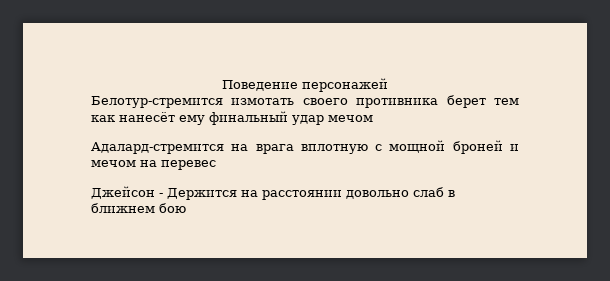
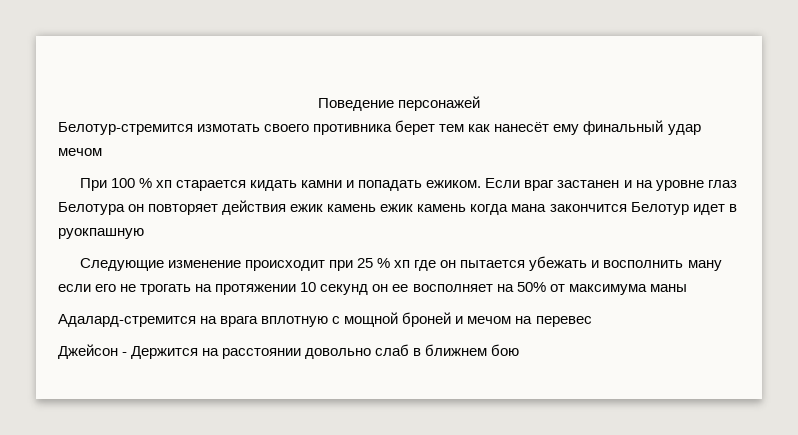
+ При 100 % хп старается кидать камни и попадать ежиком. Если враг застанен и на уровне глаз Белотура он повторяет действия ежик камень ежик камень когда мана закончится Белотур идет в руокпашную
+ Следующие изменение происходит при 25 % хп где он пытается убежать и восполнить ману если его не трогать на протяжении 10 секунд он ее восполняет на 50% от максимума маны

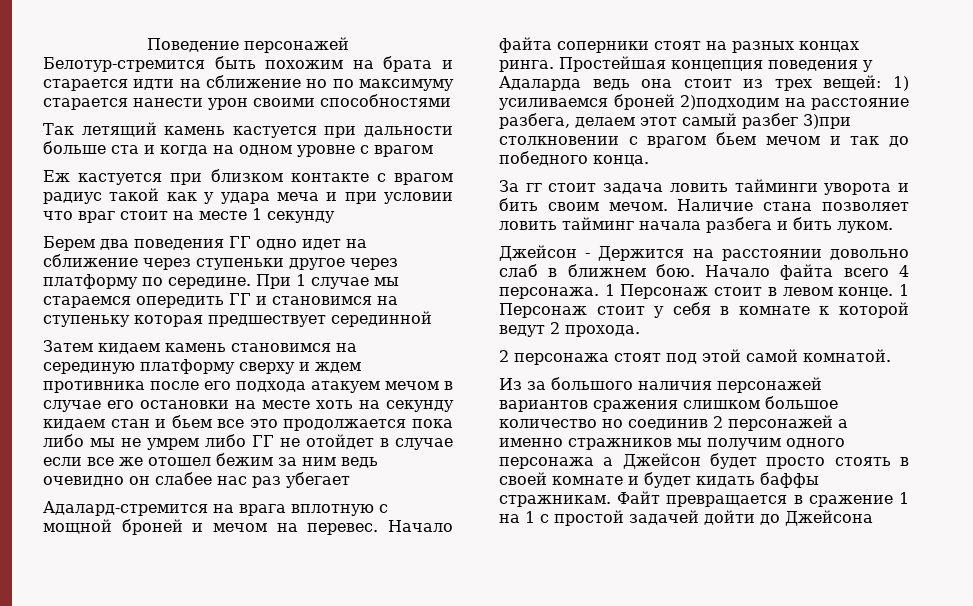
- Белотур-стремится измотать своего противника берет тем как нанесёт ему финальный удар мечом
- При 100 % хп старается кидать камни и попадать ежиком. Если враг застанен и на уровне глаз Белотура он повторяет действия ежик камень ежик камень когда мана закончится Белотур идет в руокпашную
- Следующие изменение происходит при 25 % хп где он пытается убежать и восполнить ману если его не трогать на протяжении 10 секунд он ее восполняет на 50% от максимума маны
+ Белотур-стремится быть похожим на брата и старается идти на сближение но по максимуму старается нанести урон своими способностями
+ Так летящий камень кастуется при дальности больше ста и когда на одном уровне с врагом
+ Еж кастуется при близком контакте с врагом радиус такой как у удара меча и при условии что враг стоит на месте 1 секунду
+ Берем два поведения ГГ одно идет на сближение через ступеньки другое через платформу по середине. При 1 случае мы стараемся опередить ГГ и становимся на ступеньку которая предшествует серединной
+ Затем кидаем камень становимся на серединую платформу сверху и ждем противника после его подхода атакуем мечом в случае его остановки на месте хоть на секунду кидаем стан и бьем все это продолжается пока либо мы не умрем либо ГГ не отойдет в случае если все же отошел бежим за ним ведь очевидно он слабее нас раз убегает
- Адалард-стремится на врага вплотную с мощной броней и мечом на перевес
+ Адалард-стремится на врага вплотную с мощной броней и мечом на перевес. Начало файта соперники стоят на разных концах ринга. Простейшая концепция поведения у Адаларда ведь она стоит из трех вещей: 1) усиливаемся броней 2)подходим на расстояние разбега, делаем этот самый разбег 3)при столкновении с врагом бьем мечом и так до победного конца.
+ За гг стоит задача ловить тайминги уворота и бить своим мечом. Наличие стана позволяет ловить тайминг начала разбега и бить луком.
- Джейсон - Держится на расстоянии довольно слаб в ближнем бою
+ Джейсон - Держится на расстоянии довольно слаб в ближнем бою. Начало файта всего 4 персонажа. 1 Персонаж стоит в левом конце. 1 Персонаж стоит у себя в комнате к которой ведут 2 прохода.
+ 2 персонажа стоят под этой самой комнатой.
+ Из за большого наличия персонажей вариантов сражения слишком большое количество но соединив 2 персонажей а именно стражников мы получим одного персонажа а Джейсон будет просто стоять в своей комнате и будет кидать баффы стражникам. Файт превращается в сражение 1 на 1 с простой задачей дойти до Джейсона

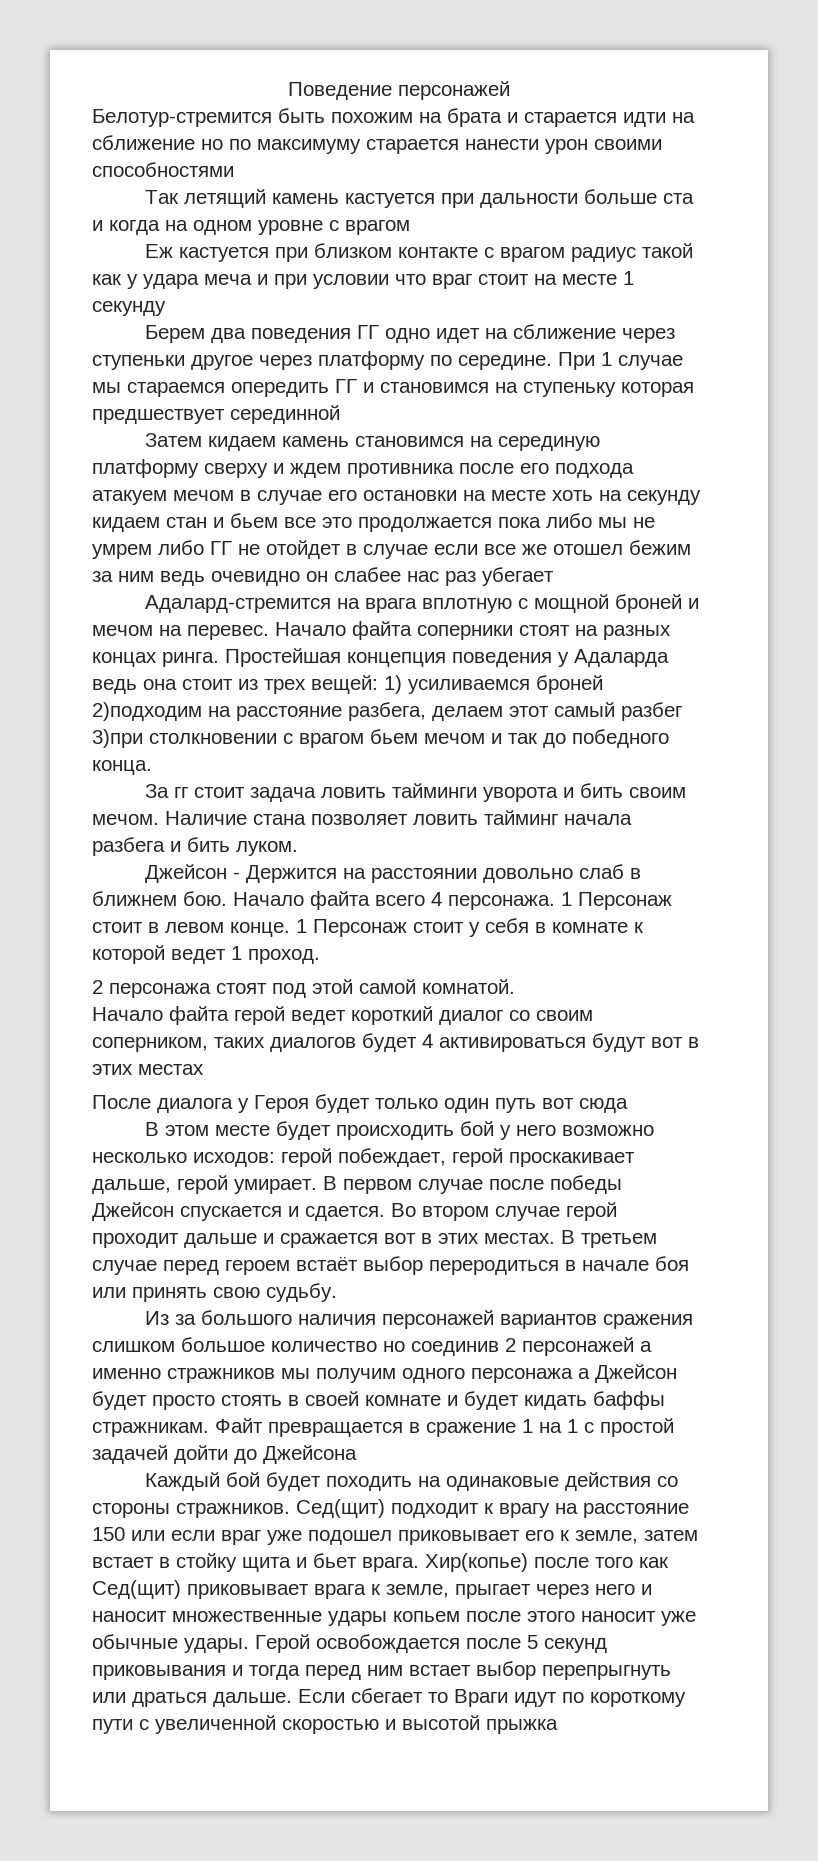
- 1 Персонаж стоит у себя в комнате к которой ведут 2 прохода.
+ 1 Персонаж стоит у себя в комнате к которой ведет 1 проход.
+ Начало файта герой ведет короткий диалог со своим соперником, таких диалогов будет 4 активироваться будут вот в этих местах
+ После диалога у Героя будет только один путь вот сюда
+ В этом месте будет происходить бой у него возможно несколько исходов: герой побеждает, герой проскакивает дальше, герой умирает. В первом случае после победы Джейсон спускается и сдается. Во втором случае герой проходит дальше и сражается вот в этих местах. В третьем случае перед героем встаёт выбор переродиться в начале боя или принять свою судьбу.
+ Каждый бой будет походить на одинаковые действия со стороны стражников. Сед(щит) подходит к врагу на расстояние 150 или если враг уже подошел приковывает его к земле, затем встает в стойку щита и бьет врага. Хир(копье) после того как Сед(щит) приковывает врага к земле, прыгает через него и наносит множественные удары копьем после этого наносит уже обычные удары. Герой освобождается после 5 секунд приковывания и тогда перед ним встает выбор перепрыгнуть или драться дальше. Если сбегает то Враги идут по короткому пути с увеличенной скоростью и высотой прыжка

